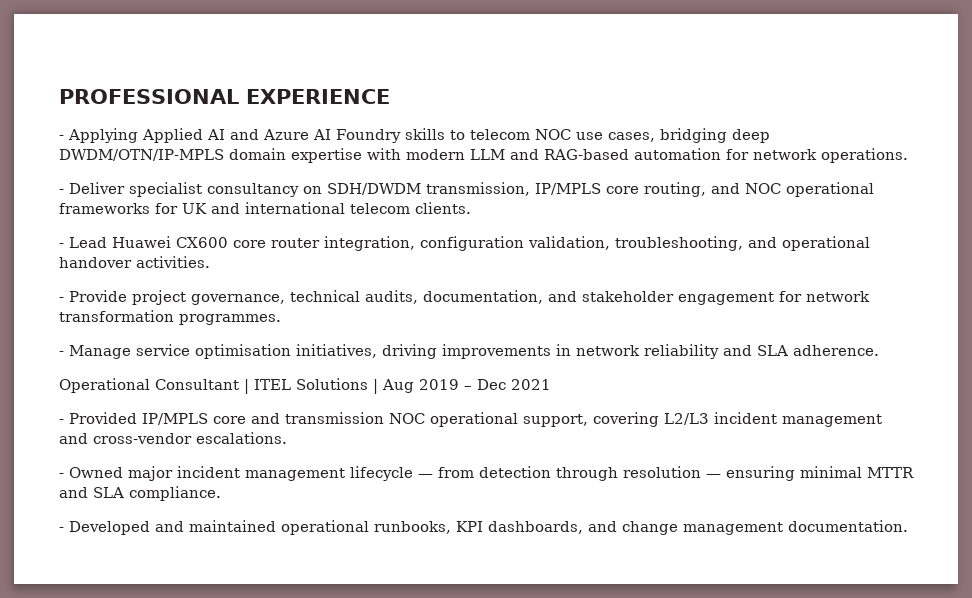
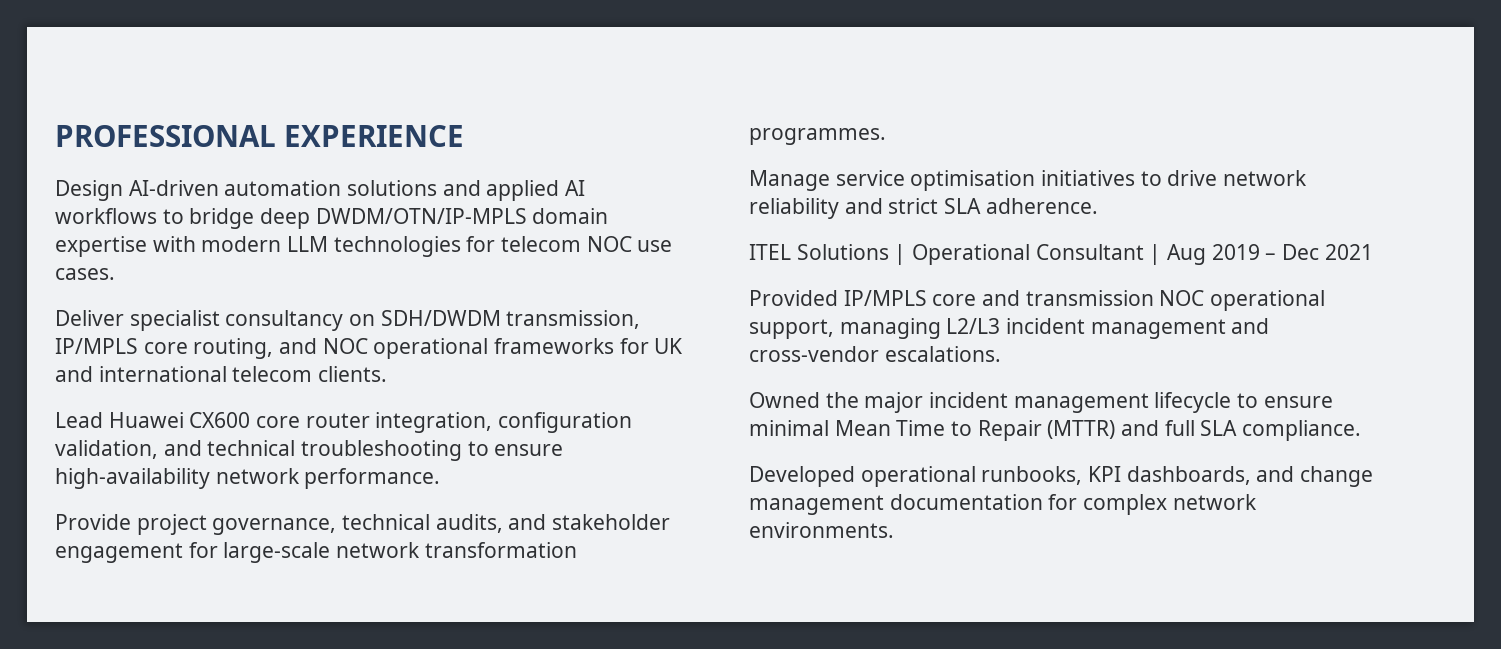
- - Applying Applied AI and Azure AI Foundry skills to telecom NOC use cases, bridging deep DWDM/OTN/IP-MPLS domain expertise with modern LLM and RAG-based automation for network operations.
- - Deliver specialist consultancy on SDH/DWDM transmission, IP/MPLS core routing, and NOC operational frameworks for UK and international telecom clients.
+ Design AI-driven automation solutions and applied AI workflows to bridge deep DWDM/OTN/IP-MPLS domain expertise with modern LLM technologies for telecom NOC use cases.
+ Deliver specialist consultancy on SDH/DWDM transmission, IP/MPLS core routing, and NOC operational frameworks for UK and international telecom clients.
- - Lead Huawei CX600 core router integration, configuration validation, troubleshooting, and operational handover activities.
- - Provide project governance, technical audits, documentation, and stakeholder engagement for network transformation programmes.
+ Lead Huawei CX600 core router integration, configuration validation, and technical troubleshooting to ensure high-availability network performance.
+ Provide project governance, technical audits, and stakeholder engagement for large-scale network transformation programmes.
- - Manage service optimisation initiatives, driving improvements in network reliability and SLA adherence.
+ Manage service optimisation initiatives to drive network reliability and strict SLA adherence.
- Operational Consultant | ITEL Solutions | Aug 2019 – Dec 2021
+ ITEL Solutions | Operational Consultant | Aug 2019 – Dec 2021
- - Provided IP/MPLS core and transmission NOC operational support, covering L2/L3 incident management and cross-vendor escalations.
+ Provided IP/MPLS core and transmission NOC operational support, managing L2/L3 incident management and cross-vendor escalations.
- - Owned major incident management lifecycle — from detection through resolution — ensuring minimal MTTR and SLA compliance.
- - Developed and maintained operational runbooks, KPI dashboards, and change management documentation.
+ Owned the major incident management lifecycle to ensure minimal Mean Time to Repair (MTTR) and full SLA compliance.
+ Developed operational runbooks, KPI dashboards, and change management documentation for complex network environments.

